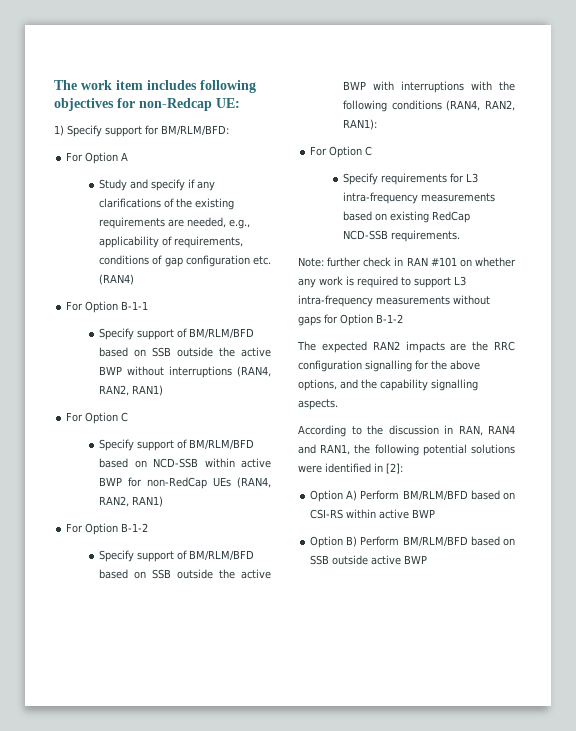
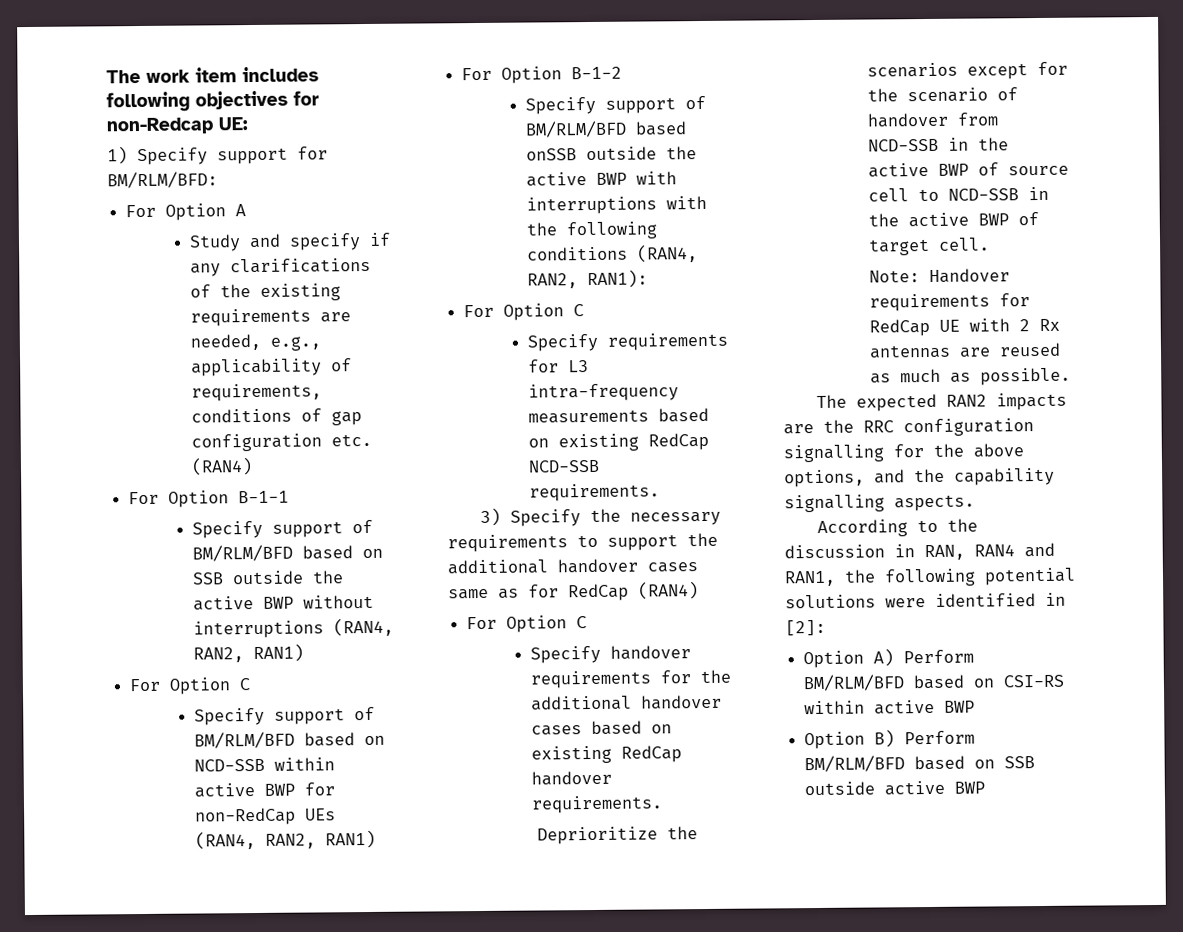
- Specify support of BM/RLM/BFD based on SSB outside the active BWP with interruptions with the following conditions (RAN4, RAN2, RAN1):
+ Specify support of BM/RLM/BFD based onSSB outside the active BWP with interruptions with the following conditions (RAN4, RAN2, RAN1):
- Note: further check in RAN #101 on whether any work is required to support L3 intra-frequency measurements without gaps for Option B-1-2
+ 3) Specify the necessary requirements to support the additional handover cases same as for RedCap (RAN4)
+ For Option C
+ Specify handover requirements for the additional handover cases based on existing RedCap handover requirements.
+ Deprioritize the scenarios except for the scenario of handover from NCD-SSB in the active BWP of source cell to NCD-SSB in the active BWP of target cell.
+ Note: Handover requirements for RedCap UE with 2 Rx antennas are reused as much as possible.

